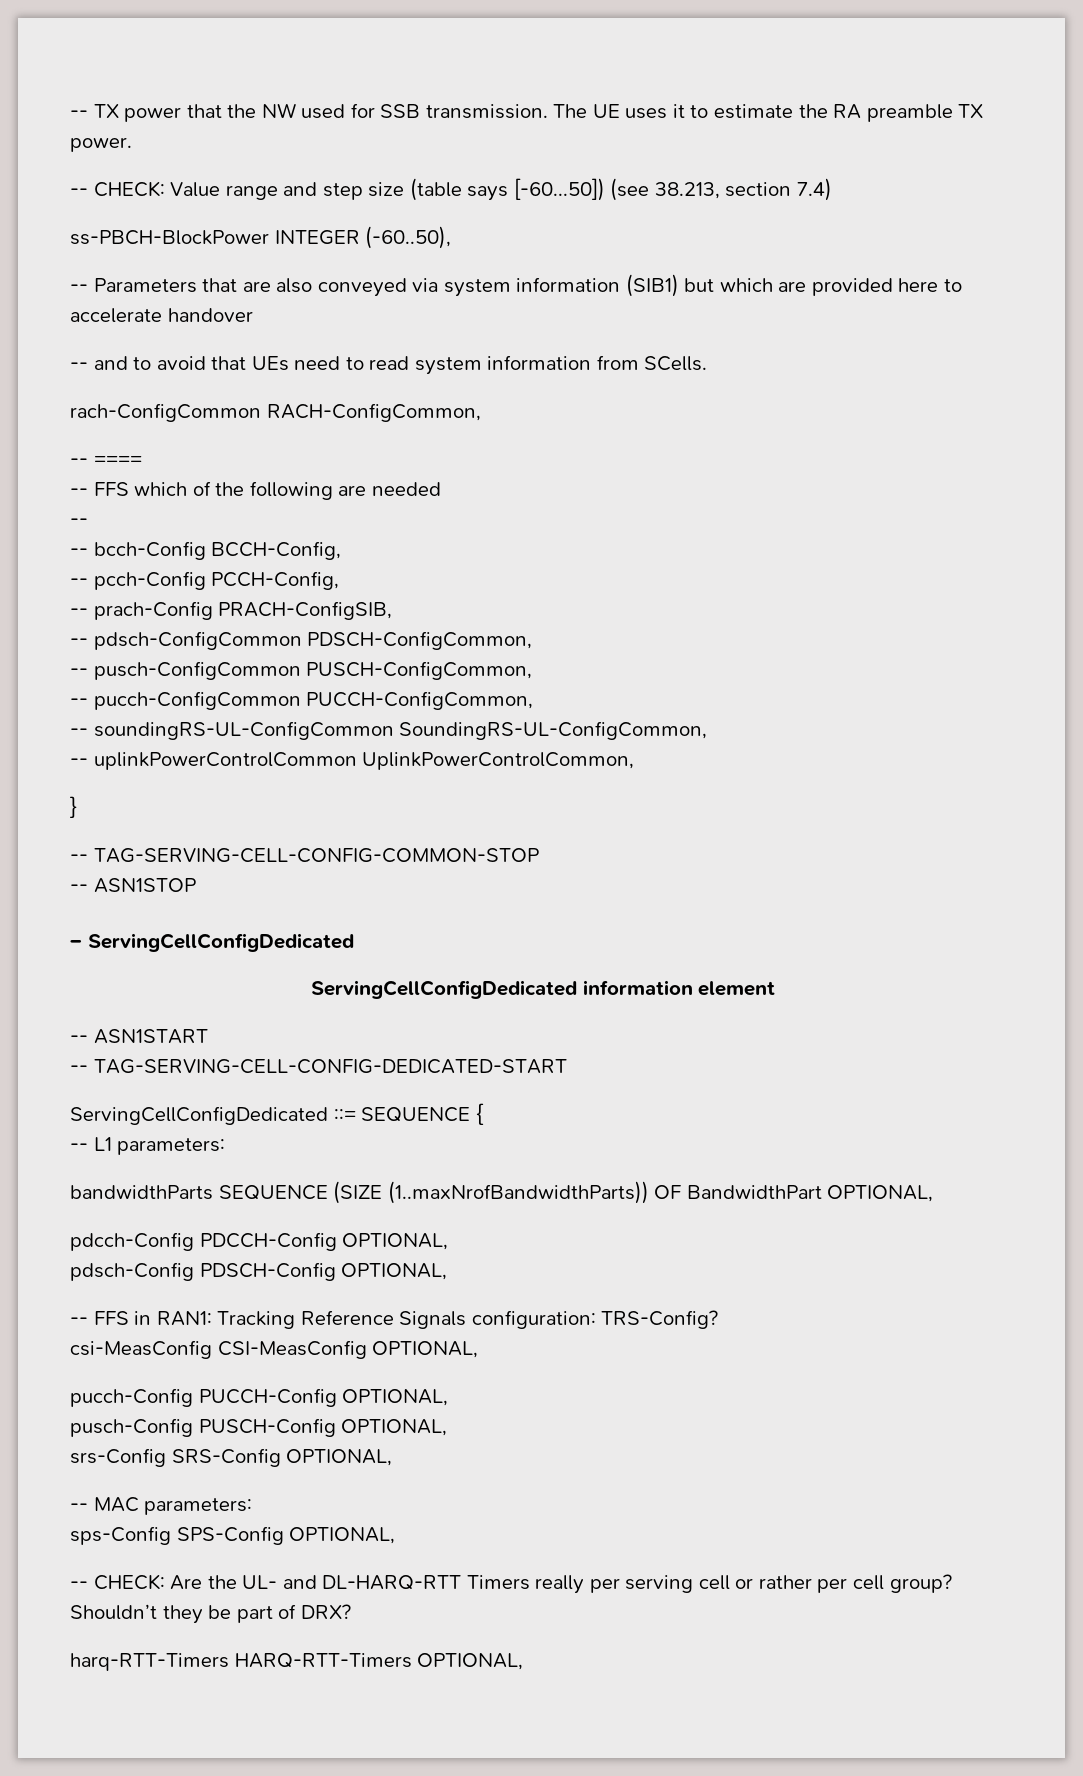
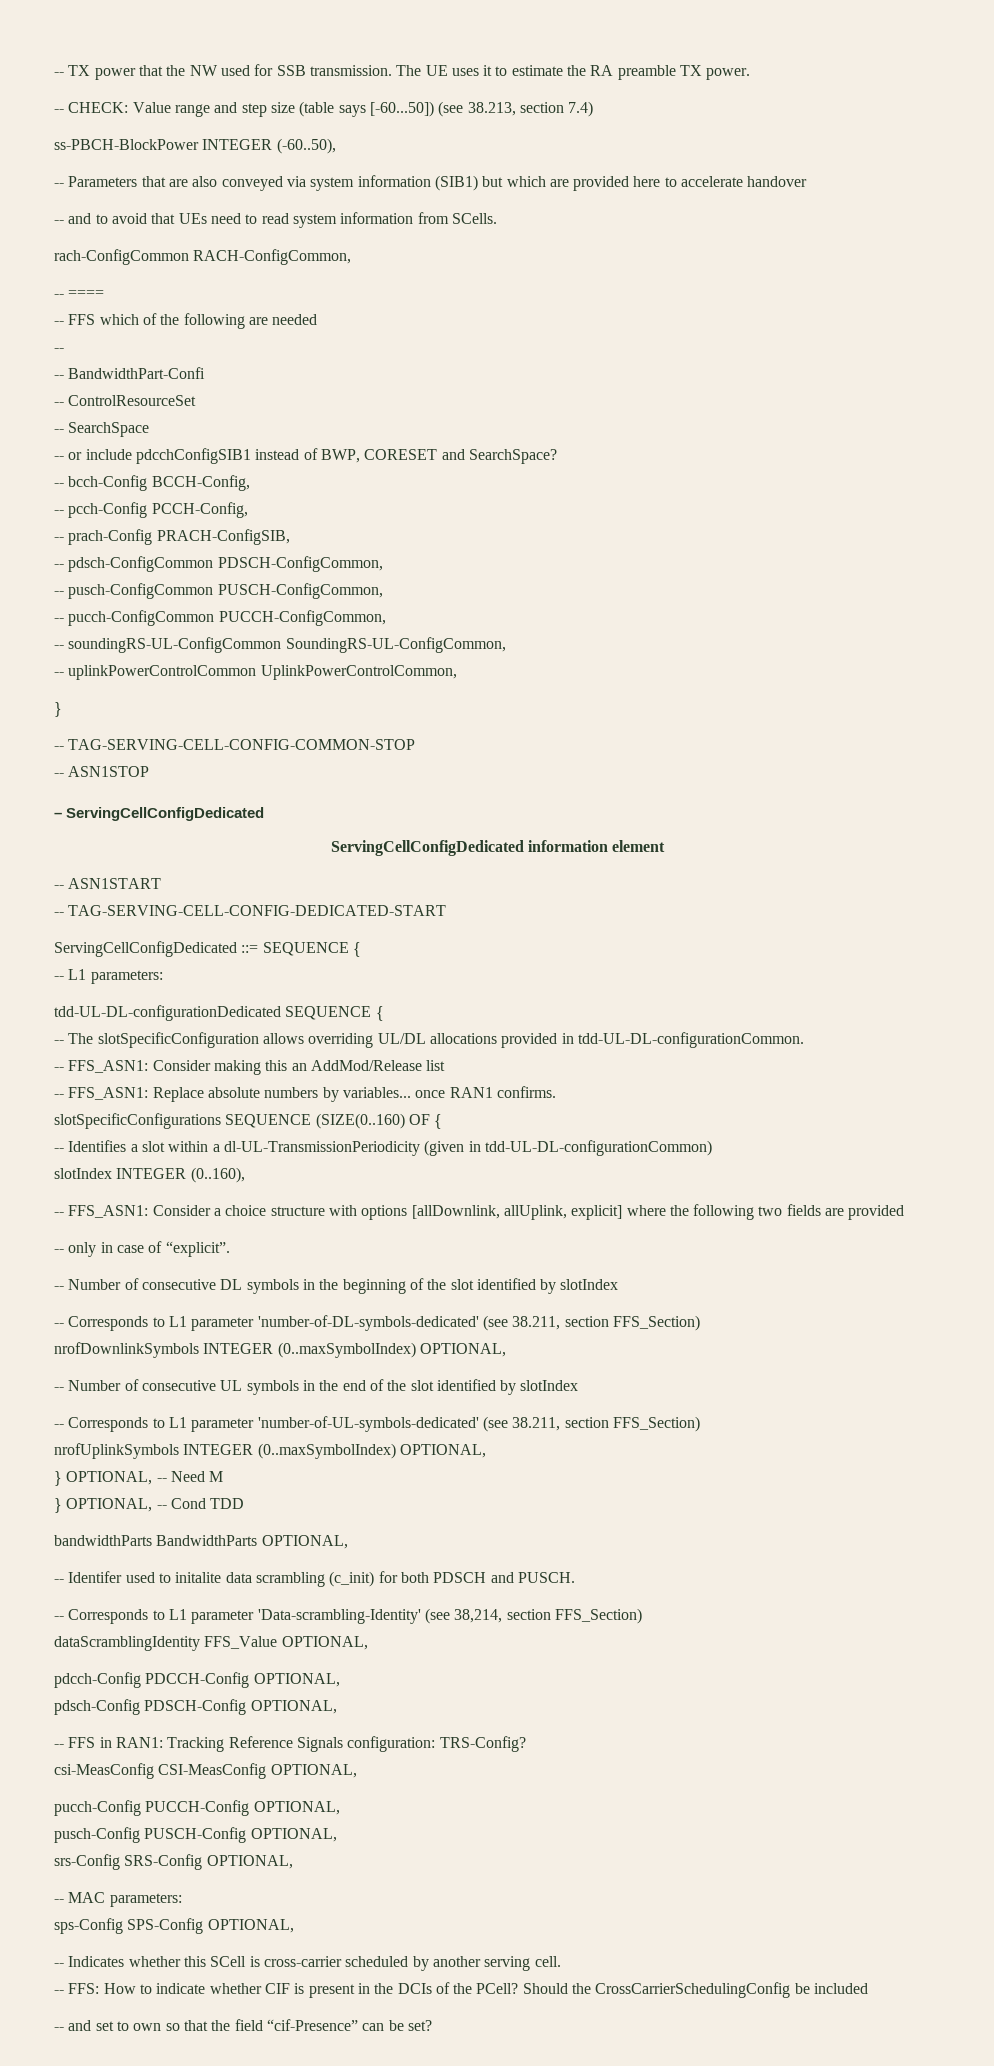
+ -- BandwidthPart-Confi
+ -- ControlResourceSet
+ -- SearchSpace
+ -- or include pdcchConfigSIB1 instead of BWP, CORESET and SearchSpace?
- bandwidthParts SEQUENCE (SIZE (1..maxNrofBandwidthParts)) OF BandwidthPart OPTIONAL,
+ tdd-UL-DL-configurationDedicated SEQUENCE {
+ -- The slotSpecificConfiguration allows overriding UL/DL allocations provided in tdd-UL-DL-configurationCommon.
+ -- FFS_ASN1: Consider making this an AddMod/Release list
+ -- FFS_ASN1: Replace absolute numbers by variables... once RAN1 confirms.
+ slotSpecificConfigurations SEQUENCE (SIZE(0..160) OF {
+ -- Identifies a slot within a dl-UL-TransmissionPeriodicity (given in tdd-UL-DL-configurationCommon)
+ slotIndex INTEGER (0..160),
+ -- FFS_ASN1: Consider a choice structure with options [allDownlink, allUplink, explicit] where the following two fields are provided
+ -- only in case of “explicit”.
+ -- Number of consecutive DL symbols in the beginning of the slot identified by slotIndex
+ -- Corresponds to L1 parameter 'number-of-DL-symbols-dedicated' (see 38.211, section FFS_Section)
+ nrofDownlinkSymbols INTEGER (0..maxSymbolIndex) OPTIONAL,
+ -- Number of consecutive UL symbols in the end of the slot identified by slotIndex
+ -- Corresponds to L1 parameter 'number-of-UL-symbols-dedicated' (see 38.211, section FFS_Section)
+ nrofUplinkSymbols INTEGER (0..maxSymbolIndex) OPTIONAL,
+ } OPTIONAL, -- Need M
+ } OPTIONAL, -- Cond TDD
+ bandwidthParts BandwidthParts OPTIONAL,
+ -- Identifer used to initalite data scrambling (c_init) for both PDSCH and PUSCH.
+ -- Corresponds to L1 parameter 'Data-scrambling-Identity' (see 38,214, section FFS_Section)
+ dataScramblingIdentity FFS_Value OPTIONAL,
- -- CHECK: Are the UL- and DL-HARQ-RTT Timers really per serving cell or rather per cell group? Shouldn’t they be part of DRX?
- harq-RTT-Timers HARQ-RTT-Timers OPTIONAL,
+ -- Indicates whether this SCell is cross-carrier scheduled by another serving cell.
+ -- FFS: How to indicate whether CIF is present in the DCIs of the PCell? Should the CrossCarrierSchedulingConfig be included
+ -- and set to own so that the field “cif-Presence” can be set?

